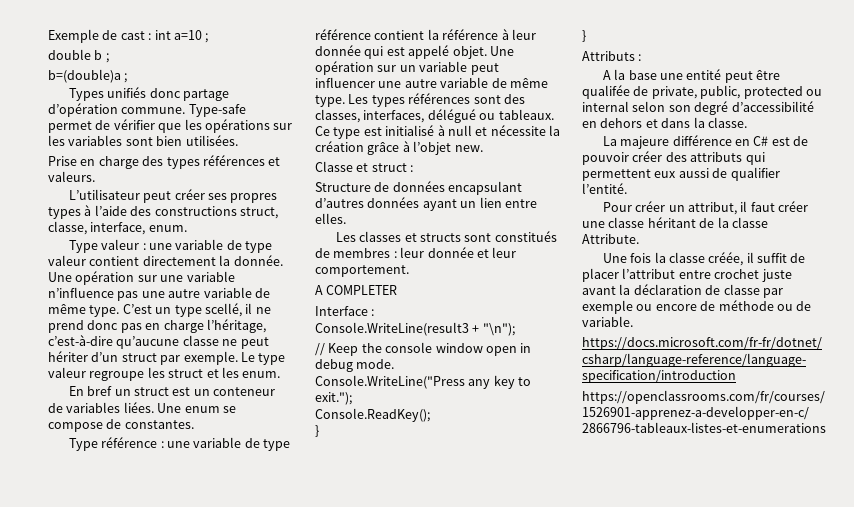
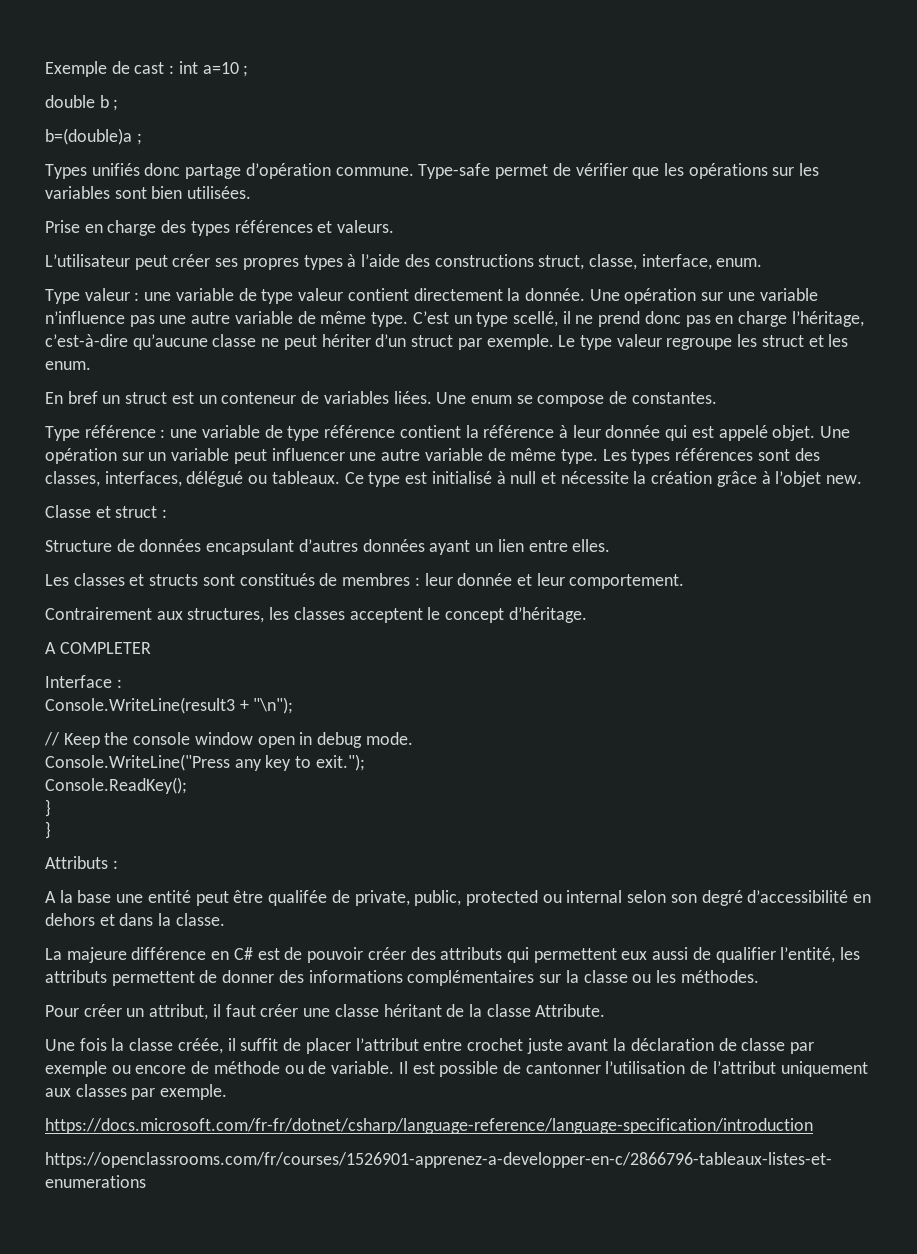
+ Contrairement aux structures, les classes acceptent le concept d’héritage.
- La majeure différence en C# est de pouvoir créer des attributs qui permettent eux aussi de qualifier l’entité.
+ La majeure différence en C# est de pouvoir créer des attributs qui permettent eux aussi de qualifier l’entité, les attributs permettent de donner des informations complémentaires sur la classe ou les méthodes.
+ Il est possible de cantonner l’utilisation de l’attribut uniquement aux classes par exemple.

